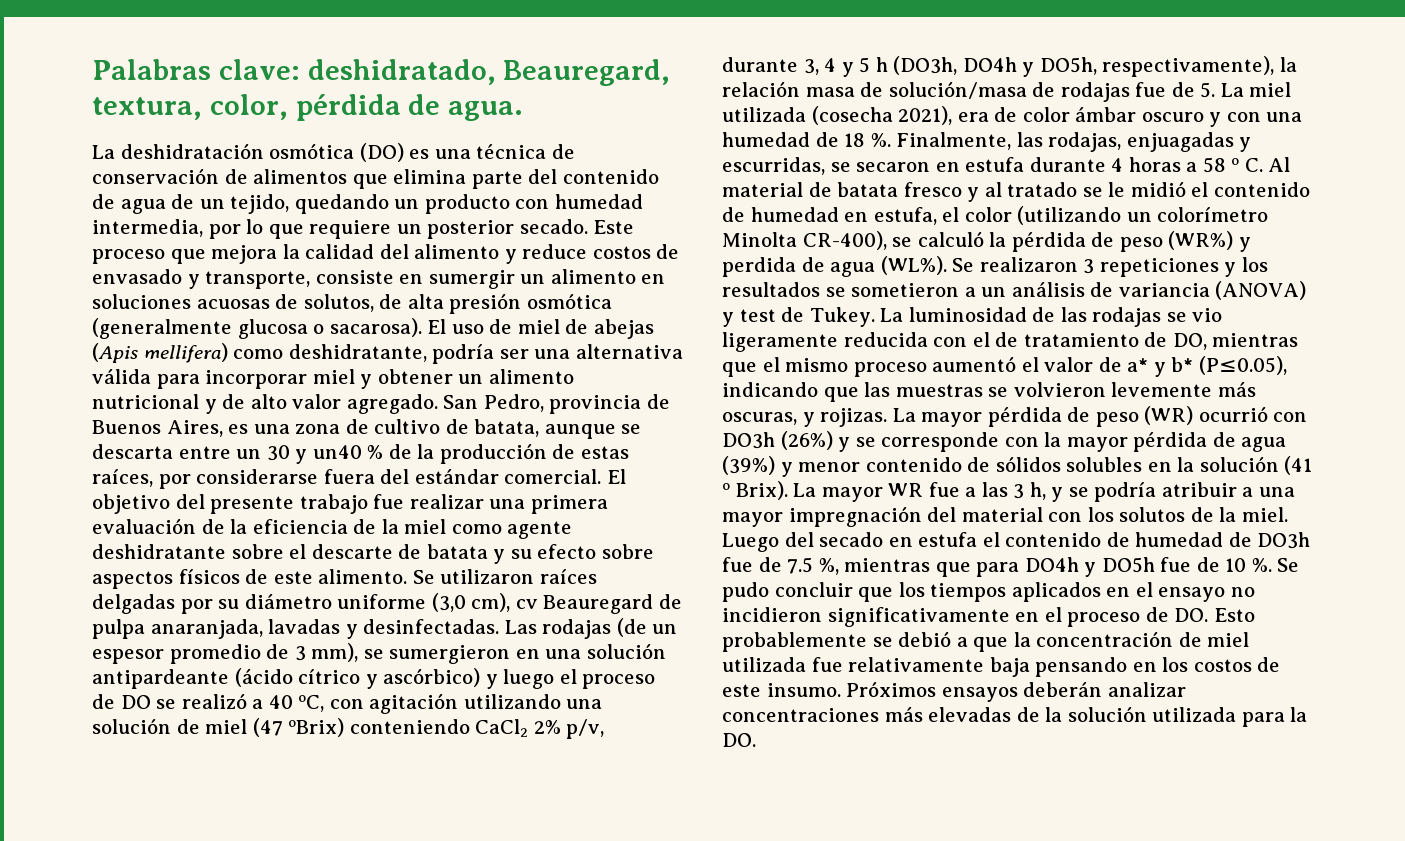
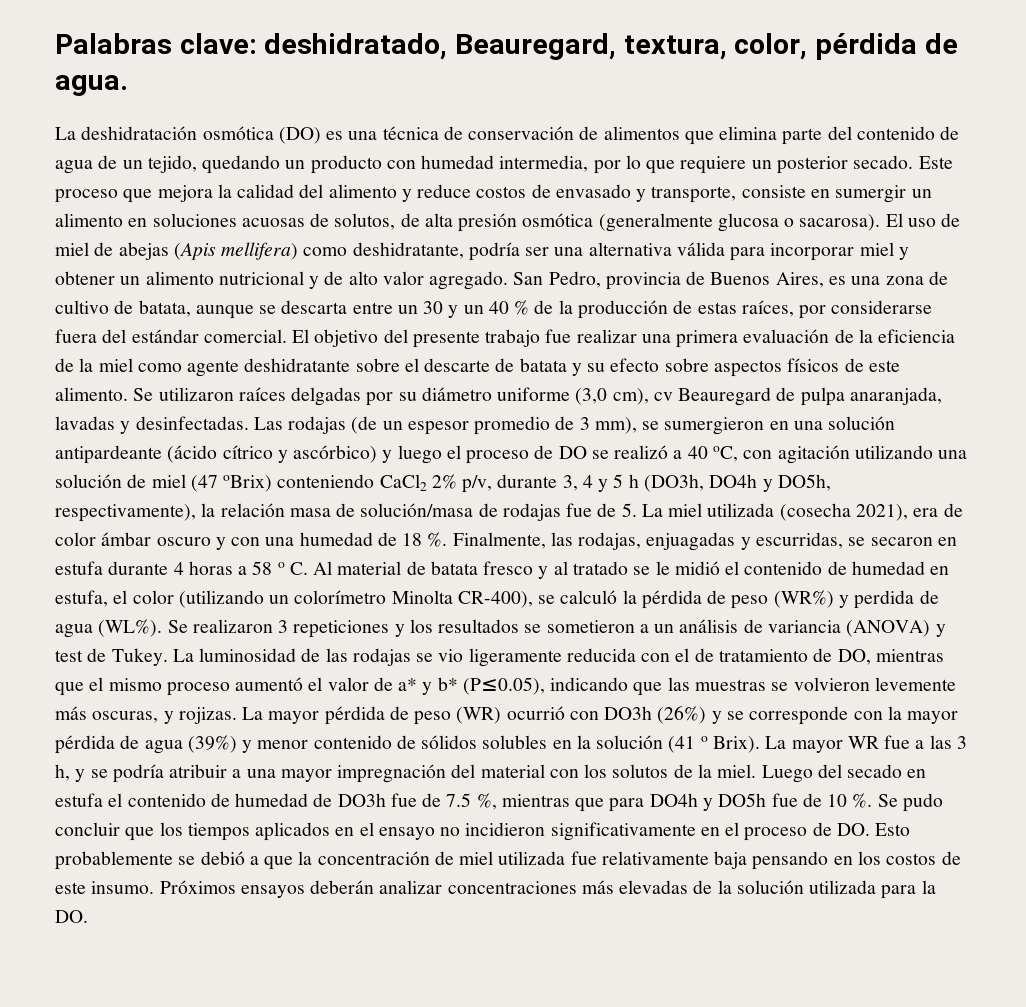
- San Pedro, provincia de Buenos Aires, es una zona de cultivo de batata, aunque se descarta entre un 30 y un40 % de la producción de estas raíces, por considerarse fuera del estándar comercial.
+ San Pedro, provincia de Buenos Aires, es una zona de cultivo de batata, aunque se descarta entre un 30 y un 40 % de la producción de estas raíces, por considerarse fuera del estándar comercial.

